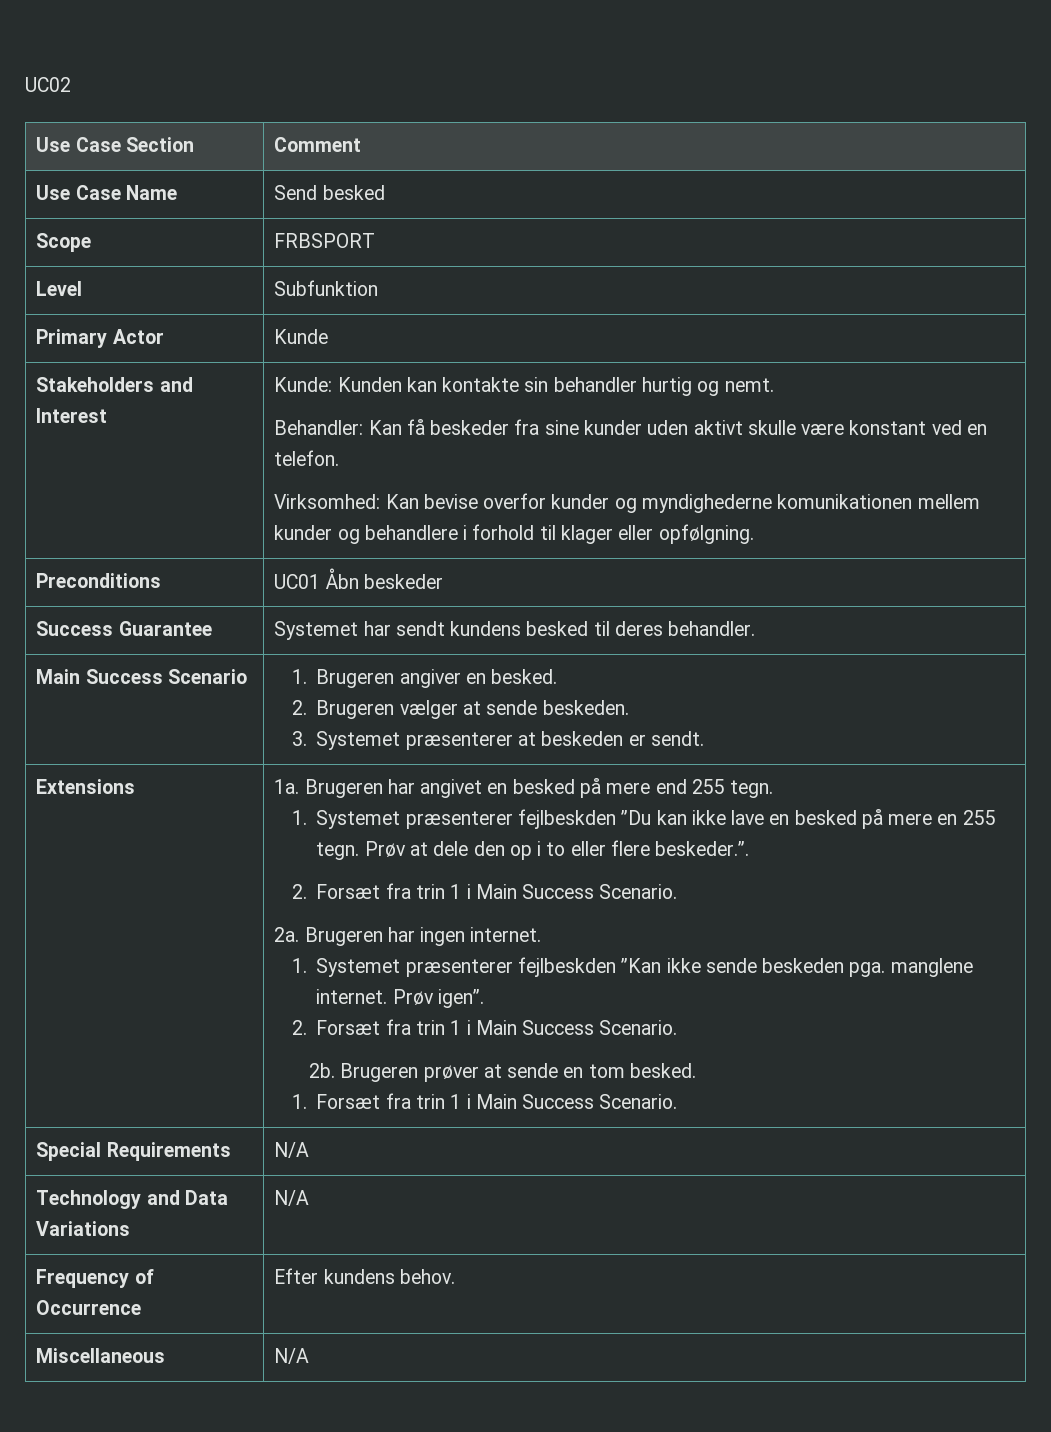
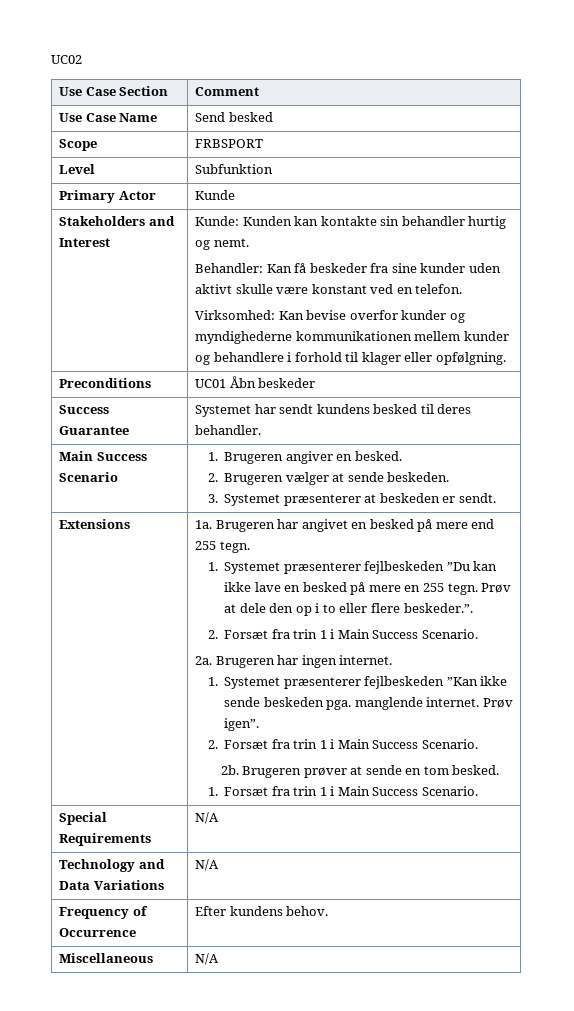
- Virksomhed: Kan bevise overfor kunder og myndighederne komunikationen mellem kunder og behandlere i forhold til klager eller opfølgning.
+ Virksomhed: Kan bevise overfor kunder og myndighederne kommunikationen mellem kunder og behandlere i forhold til klager eller opfølgning.
- 1. Systemet præsenterer fejlbeskden ”Du kan ikke lave en besked på mere en 255 tegn.
+ 1. Systemet præsenterer fejlbeskeden ”Du kan ikke lave en besked på mere en 255 tegn.
- 1. Systemet præsenterer fejlbeskden ”Kan ikke sende beskeden pga. manglene internet.
+ 1. Systemet præsenterer fejlbeskeden ”Kan ikke sende beskeden pga. manglende internet.

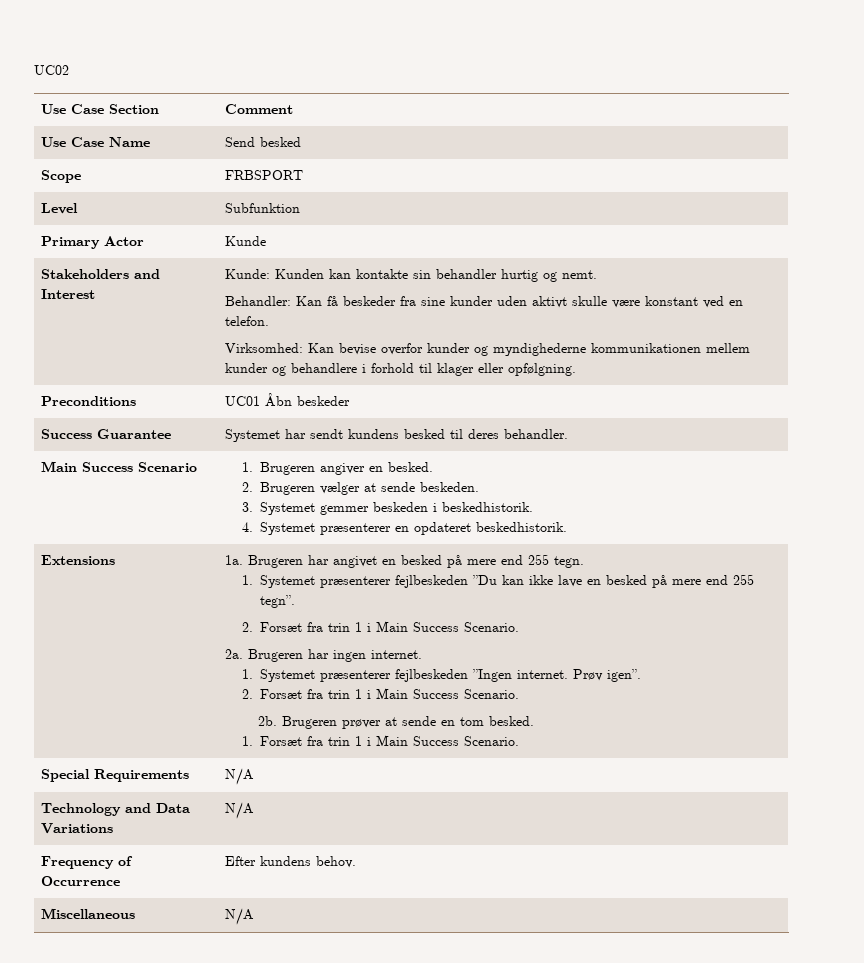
  Main Success Scenario | 1. Brugeren angiver en besked.
  2. Brugeren vælger at sende beskeden.
- 3. Systemet præsenterer at beskeden er sendt.
+ 3. Systemet gemmer beskeden i beskedhistorik.
+ 4. Systemet præsenterer en opdateret beskedhistorik.
- 1. Systemet præsenterer fejlbeskeden ”Du kan ikke lave en besked på mere en 255 tegn. Prøv at dele den op i to eller flere beskeder.”.
+ 1. Systemet præsenterer fejlbeskeden ”Du kan ikke lave en besked på mere end 255 tegn”.
- 1. Systemet præsenterer fejlbeskeden ”Kan ikke sende beskeden pga. manglende internet.
+ 1. Systemet præsenterer fejlbeskeden ”Ingen internet.

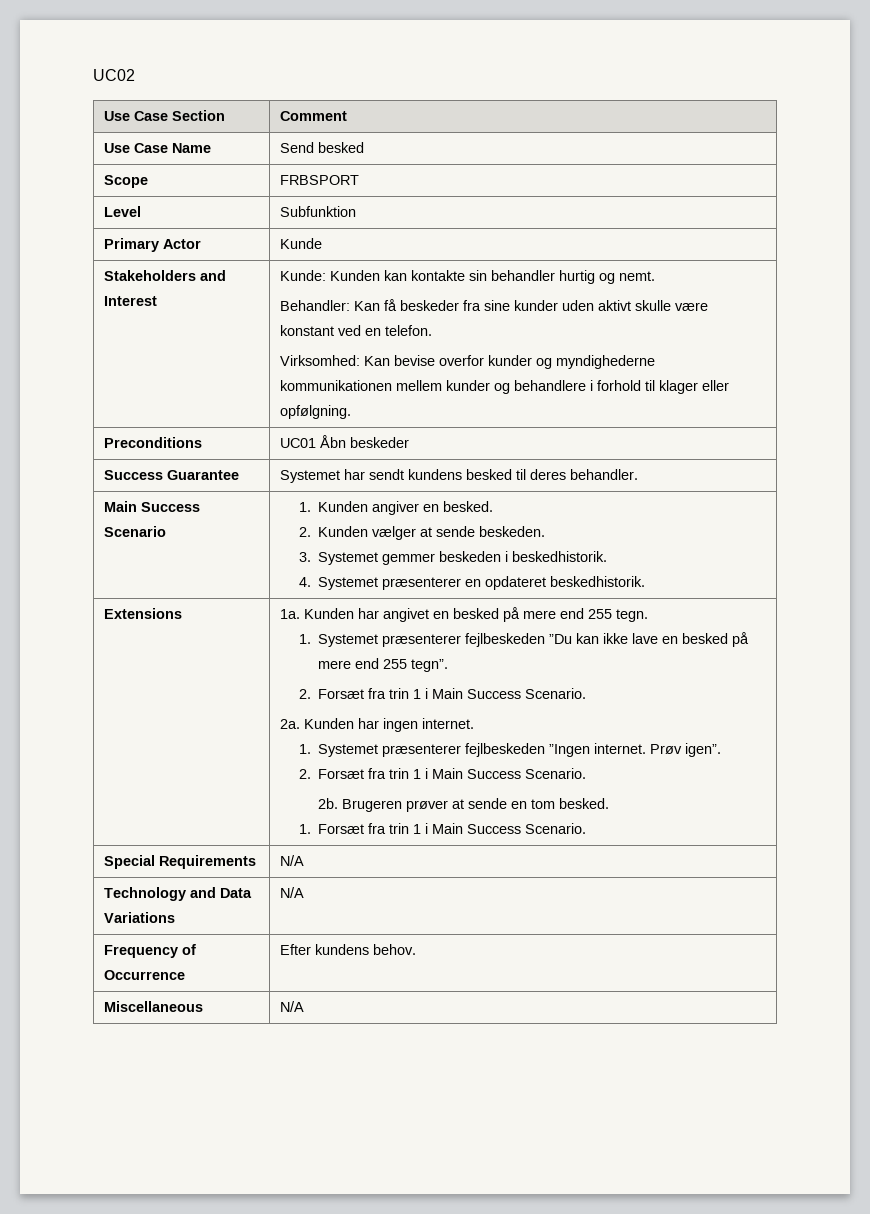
- Main Success Scenario | 1. Brugeren angiver en besked.
- 2. Brugeren vælger at sende beskeden.
+ Main Success Scenario | 1. Kunden angiver en besked.
+ 2. Kunden vælger at sende beskeden.
- Brugeren har angivet en besked på mere end 255 tegn.
+ Kunden har angivet en besked på mere end 255 tegn.
- Brugeren har ingen internet.
+ Kunden har ingen internet.

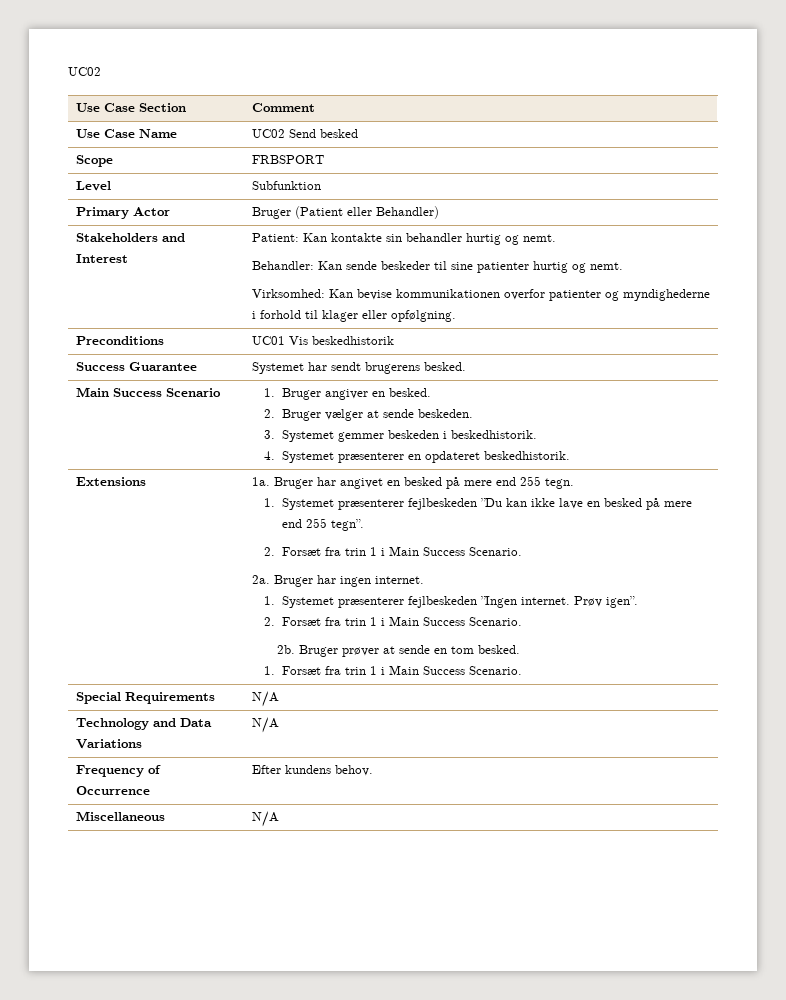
- Use Case Name | Send besked
+ Use Case Name | UC02 Send besked
- Primary Actor | Kunde
+ Primary Actor | Bruger (Patient eller Behandler)
- Kunde: Kunden kan kontakte sin behandler hurtig og nemt.
+ Patient: Kan kontakte sin behandler hurtig og nemt.
- Behandler: Kan få beskeder fra sine kunder uden aktivt skulle være konstant ved en telefon.
- Virksomhed: Kan bevise overfor kunder og myndighederne kommunikationen mellem kunder og behandlere i forhold til klager eller opfølgning.
+ Behandler: Kan sende beskeder til sine patienter hurtig og nemt.
+ Virksomhed: Kan bevise kommunikationen overfor patienter og myndighederne i forhold til klager eller opfølgning.
- Preconditions | UC01 Åbn beskeder
+ Preconditions | UC01 Vis beskedhistorik
- Success Guarantee | Systemet har sendt kundens besked til deres behandler.
+ Success Guarantee | Systemet har sendt brugerens besked.
- Main Success Scenario | 1. Kunden angiver en besked.
- 2. Kunden vælger at sende beskeden.
+ Main Success Scenario | 1. Bruger angiver en besked.
+ 2. Bruger vælger at sende beskeden.
- Kunden har angivet en besked på mere end 255 tegn.
+ Bruger har angivet en besked på mere end 255 tegn.
- Kunden har ingen internet.
+ Bruger har ingen internet.
- Brugeren prøver at sende en tom besked.
+ Bruger prøver at sende en tom besked.

